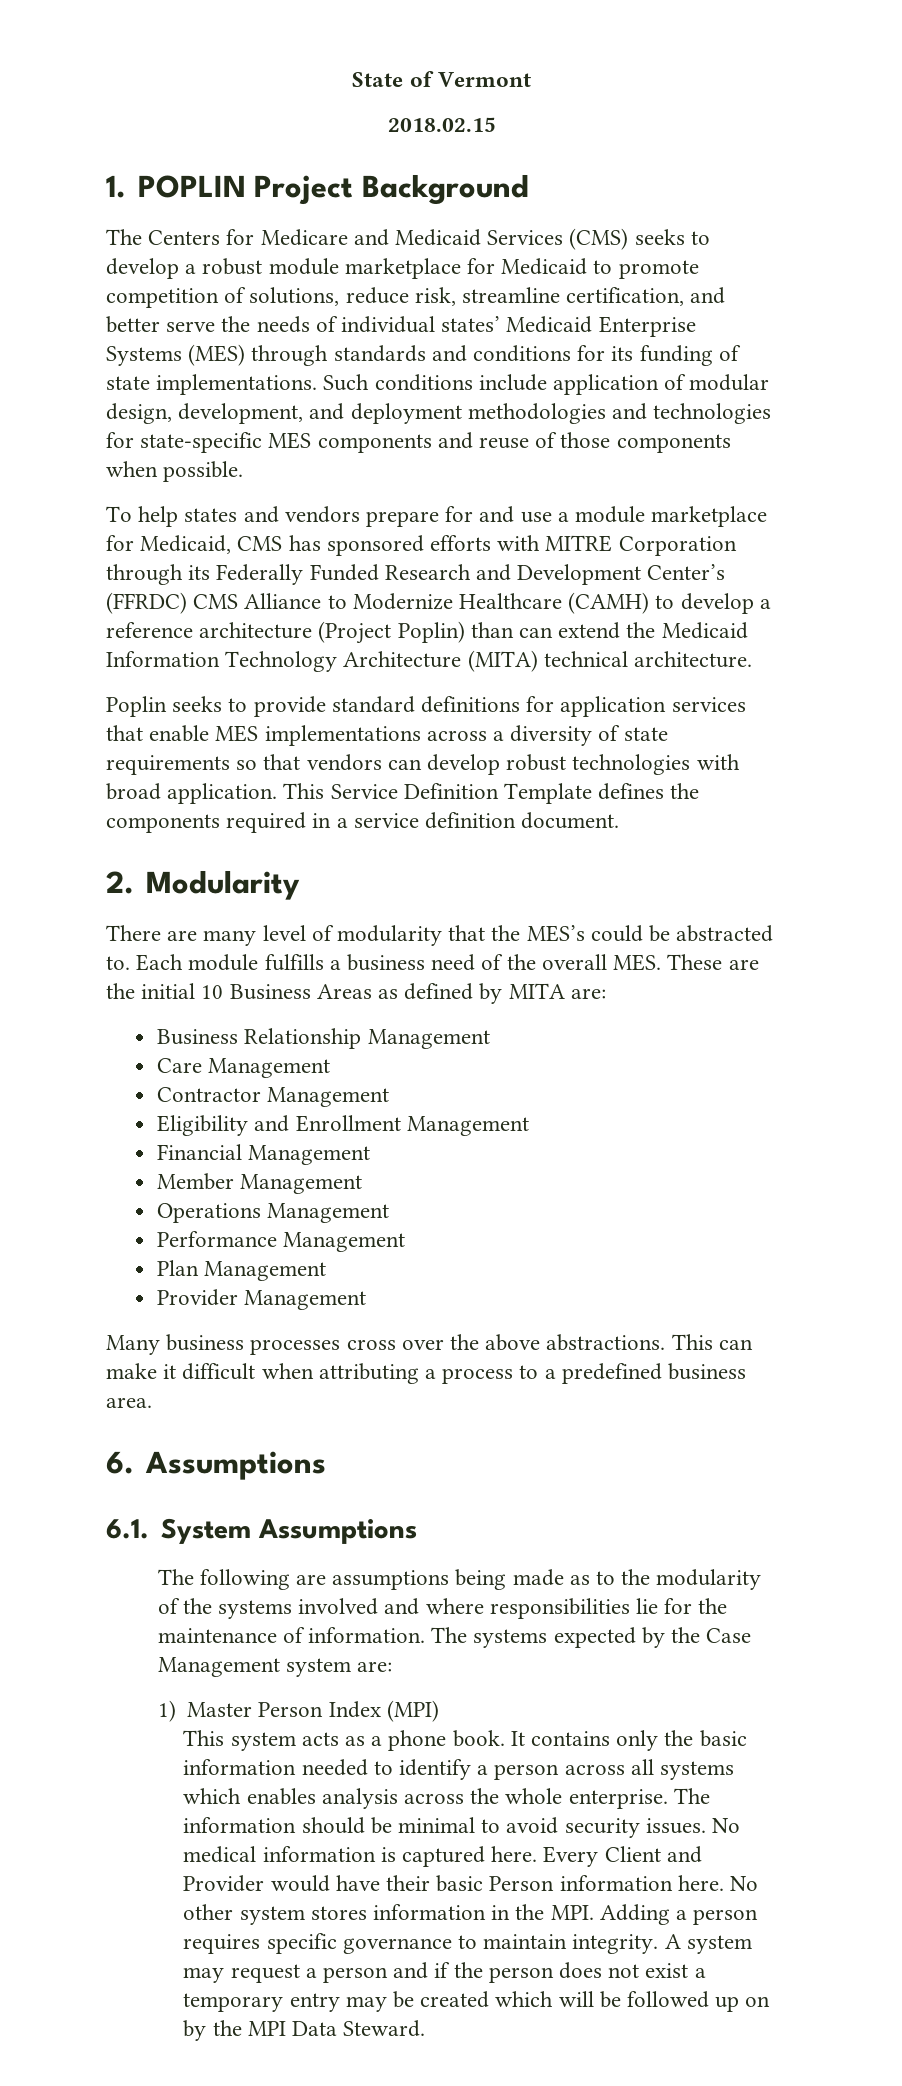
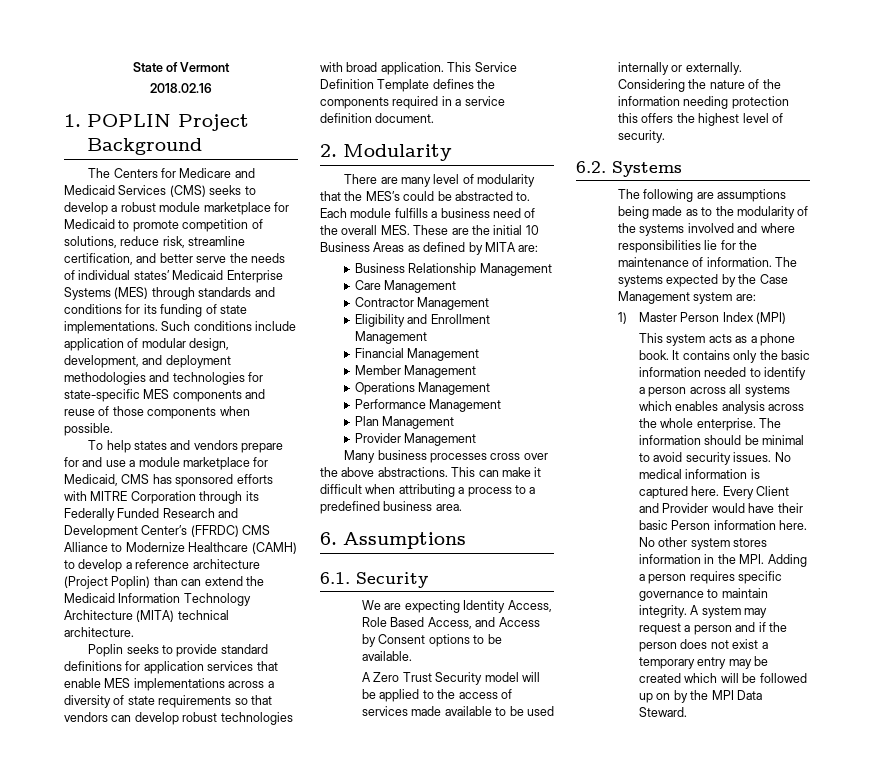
- 2018.02.15
+ 2018.02.16
- 6.1. System Assumptions
+ 6.1. Security
+ We are expecting Identity Access, Role Based Access, and Access by Consent options to be available.
+ A Zero Trust Security model will be applied to the access of services made available to be used internally or externally. Considering the nature of the information needing protection this offers the highest level of security.
+ 6.2. Systems

